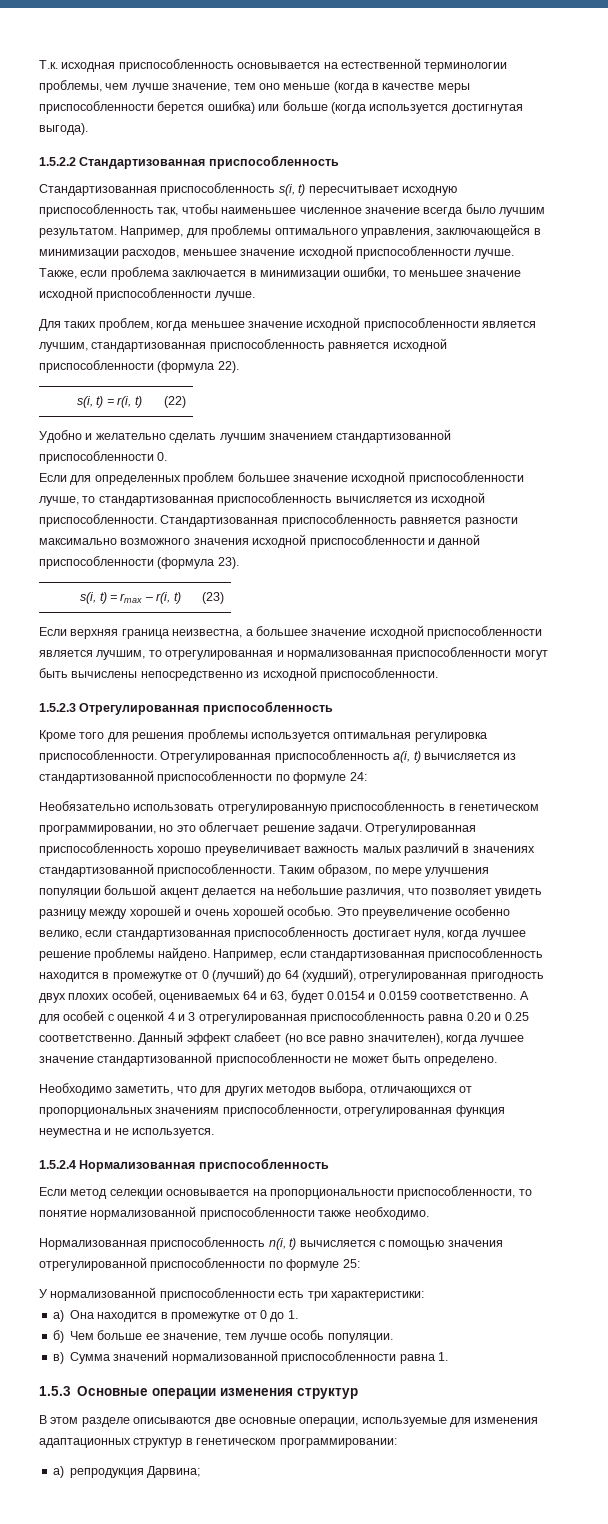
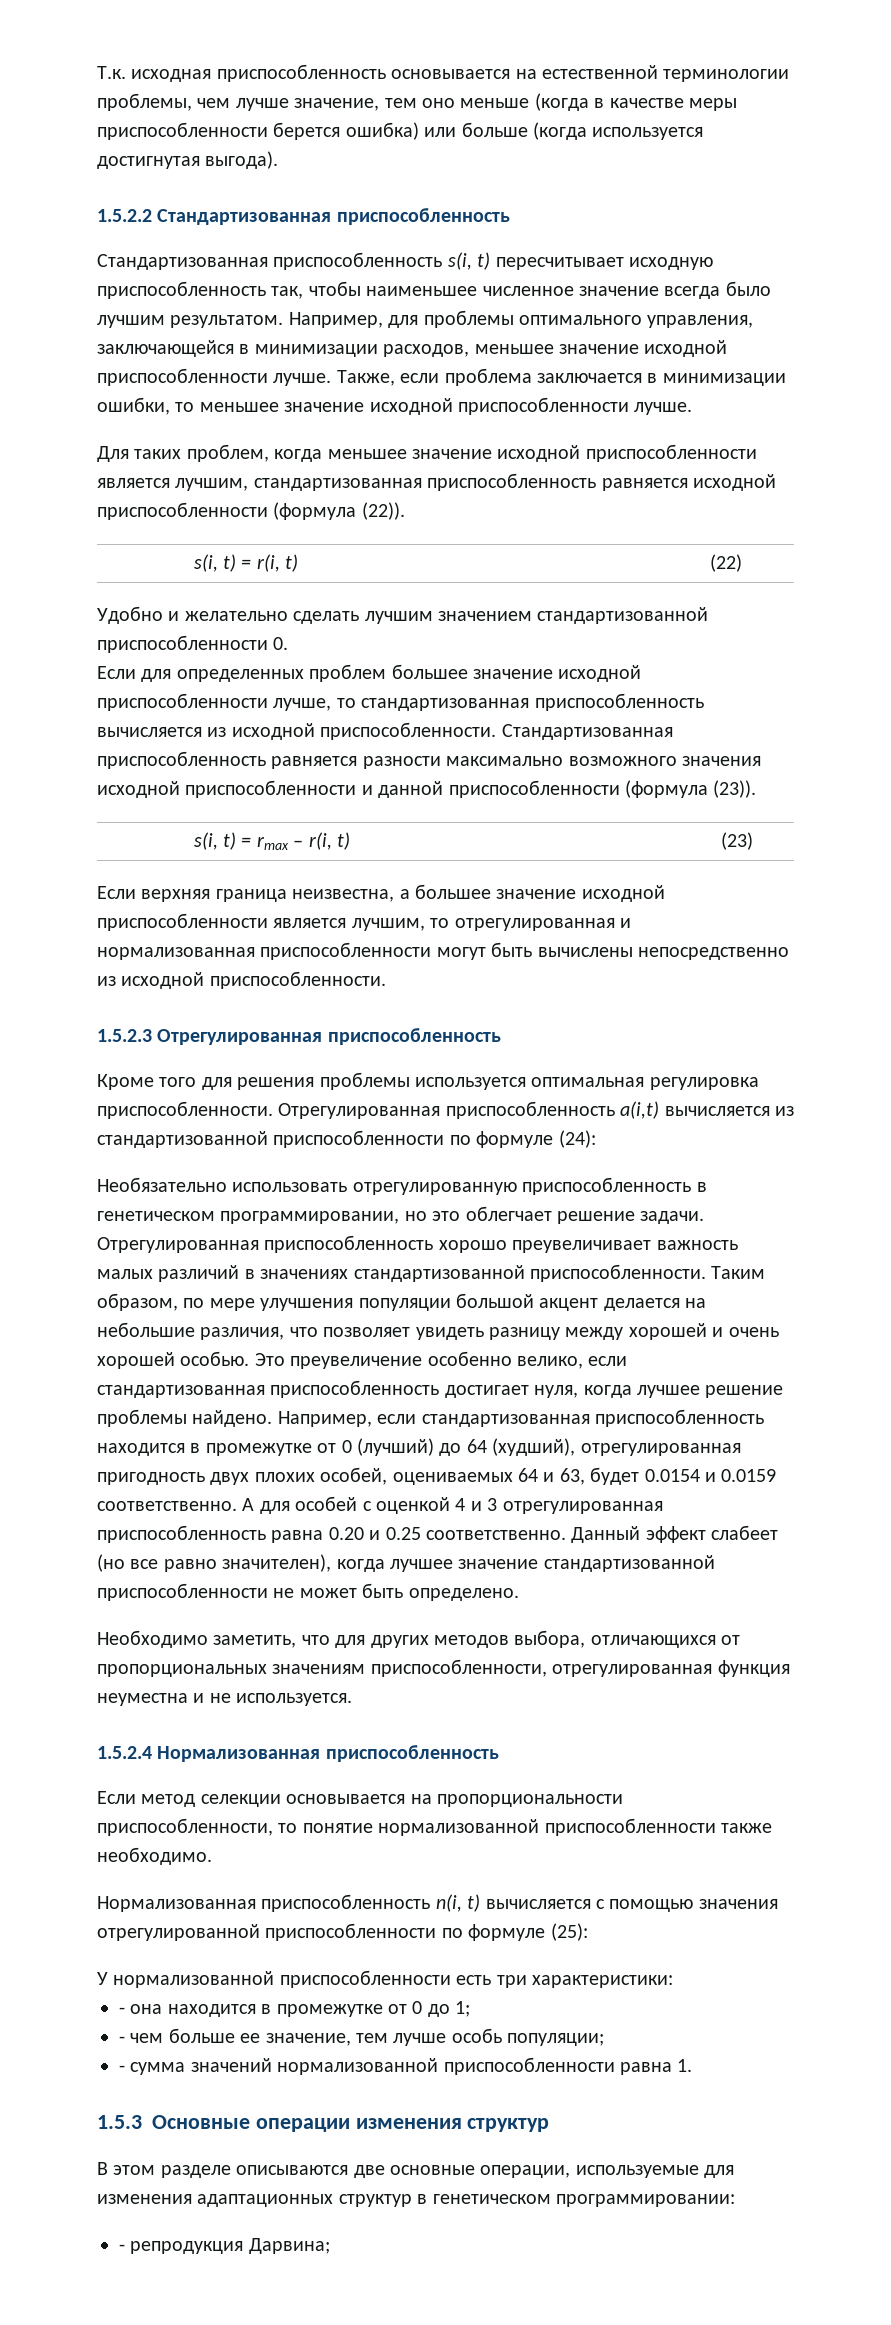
- Для таких проблем, когда меньшее значение исходной приспособленности является лучшим, стандартизованная приспособленность равняется исходной приспособленности (формула 22).
+ Для таких проблем, когда меньшее значение исходной приспособленности является лучшим, стандартизованная приспособленность равняется исходной приспособленности (формула (22)).
- Стандартизованная приспособленность равняется разности максимально возможного значения исходной приспособленности и данной приспособленности (формула 23).
+ Стандартизованная приспособленность равняется разности максимально возможного значения исходной приспособленности и данной приспособленности (формула (23)).
- Отрегулированная приспособленность a(i, t) вычисляется из стандартизованной приспособленности по формуле 24:
+ Отрегулированная приспособленность a(i,t) вычисляется из стандартизованной приспособленности по формуле (24):
- Нормализованная приспособленность n(i, t) вычисляется с помощью значения отрегулированной приспособленности по формуле 25:
+ Нормализованная приспособленность n(i, t) вычисляется с помощью значения отрегулированной приспособленности по формуле (25):
- а) Она находится в промежутке от 0 до 1.
- б) Чем больше ее значение, тем лучше особь популяции.
- в) Сумма значений нормализованной приспособленности равна 1.
+ - она находится в промежутке от 0 до 1;
+ - чем больше ее значение, тем лучше особь популяции;
+ - сумма значений нормализованной приспособленности равна 1.
- а) репродукция Дарвина;
+ - репродукция Дарвина;

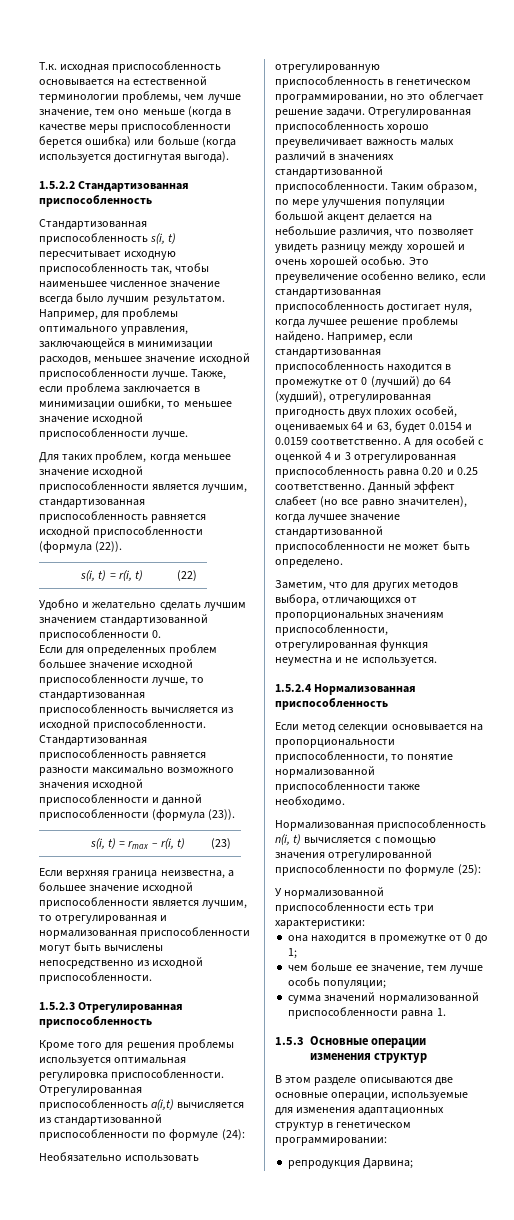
- Необходимо заметить, что для других методов выбора, отличающихся от пропорциональных значениям приспособленности, отрегулированная функция неуместна и не используется.
+ Заметим, что для других методов выбора, отличающихся от пропорциональных значениям приспособленности, отрегулированная функция неуместна и не используется.
- - она находится в промежутке от 0 до 1;
+ она находится в промежутке от 0 до 1;
- - чем больше ее значение, тем лучше особь популяции;
+ чем больше ее значение, тем лучше особь популяции;
- - сумма значений нормализованной приспособленности равна 1.
+ сумма значений нормализованной приспособленности равна 1.
- - репродукция Дарвина;
+ репродукция Дарвина;

